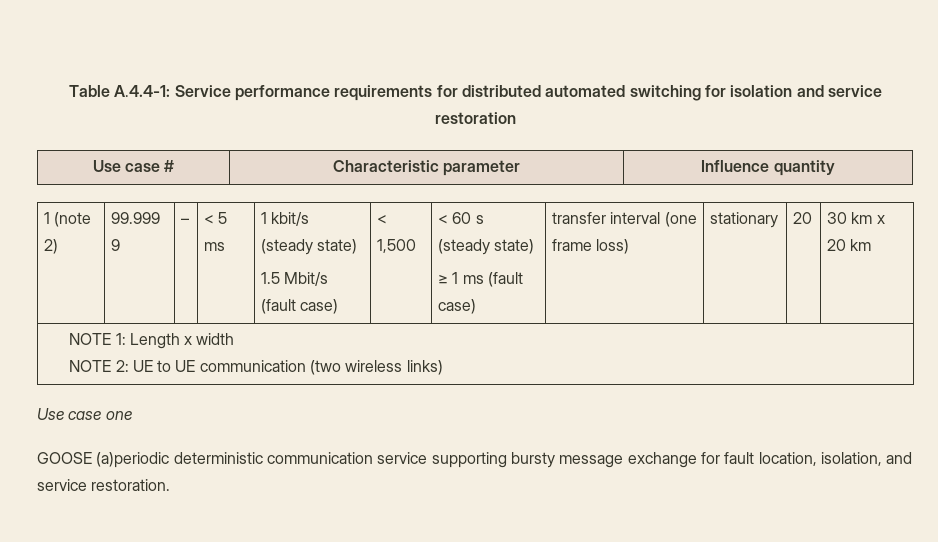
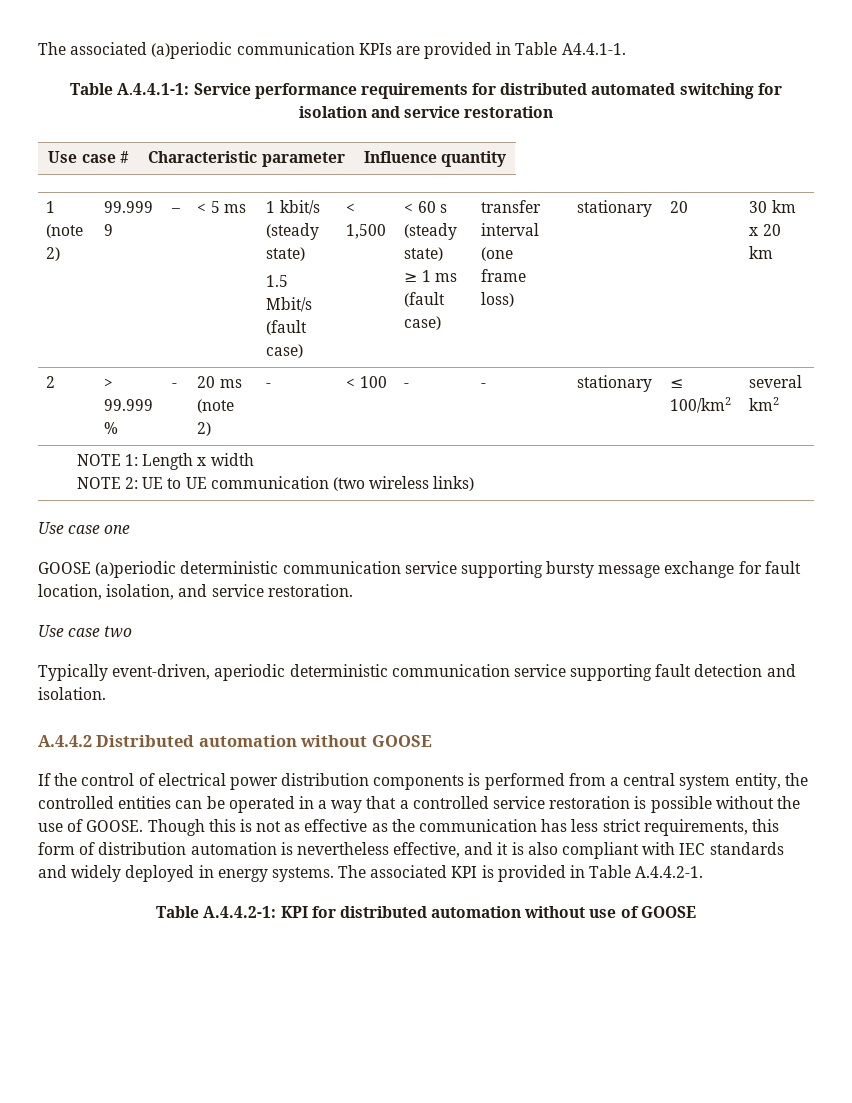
- Table A.4.4-1: Service performance requirements for distributed automated switching for isolation and service restoration
+ The associated (a)periodic communication KPIs are provided in Table A4.4.1-1.
+ Table A.4.4.1-1: Service performance requirements for distributed automated switching for isolation and service restoration
+ 2 | > 99.999 % | - | 20 ms (note 2) | - | < 100 | - | - | stationary | ≤ 100/km2 | several km2
+ Use case two
+ Typically event-driven, aperiodic deterministic communication service supporting fault detection and isolation.
+ A.4.4.2 Distributed automation without GOOSE
+ If the control of electrical power distribution components is performed from a central system entity, the controlled entities can be operated in a way that a controlled service restoration is possible without the use of GOOSE. Though this is not as effective as the communication has less strict requirements, this form of distribution automation is nevertheless effective, and it is also compliant with IEC standards and widely deployed in energy systems. The associated KPI is provided in Table A.4.4.2-1.
+ Table A.4.4.2-1: KPI for distributed automation without use of GOOSE

